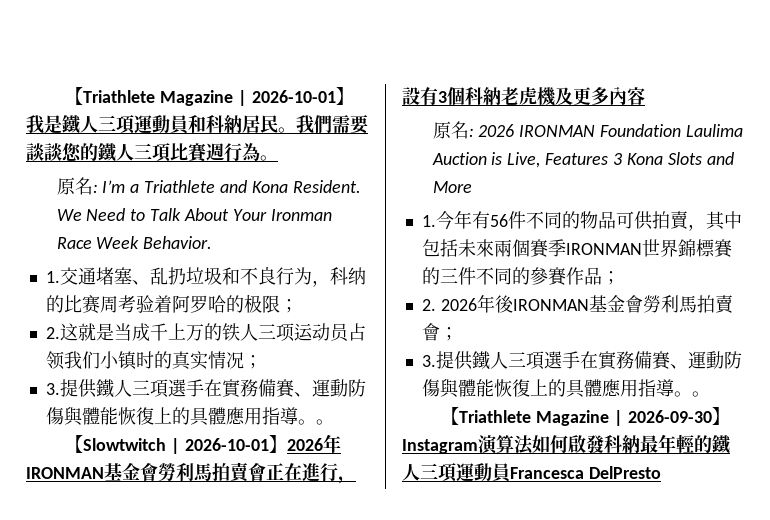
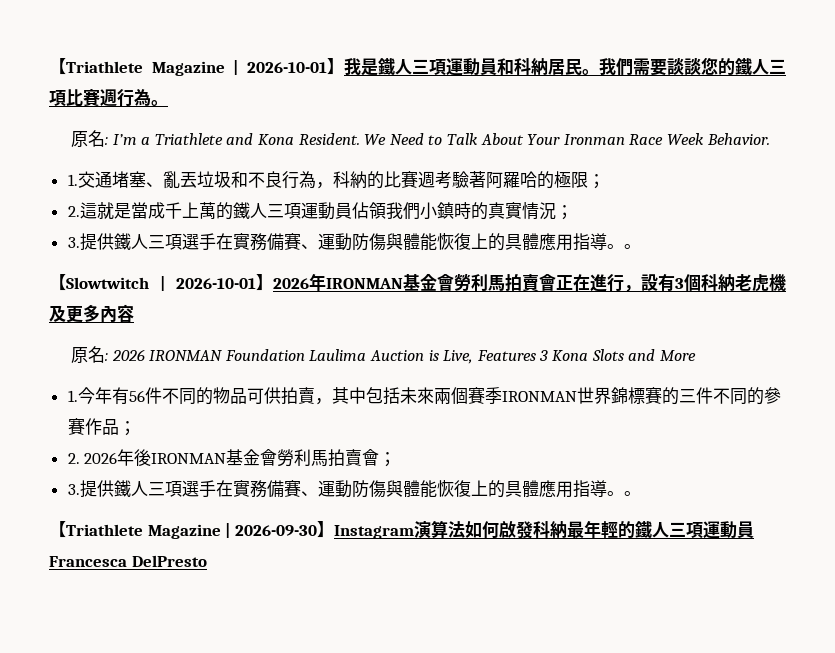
- 1.交通堵塞、乱扔垃圾和不良行为，科纳的比赛周考验着阿罗哈的极限；
- 2.这就是当成千上万的铁人三项运动员占领我们小镇时的真实情况；
+ 1.交通堵塞、亂丟垃圾和不良行為，科納的比賽週考驗著阿羅哈的極限；
+ 2.這就是當成千上萬的鐵人三項運動員佔領我們小鎮時的真實情況；

